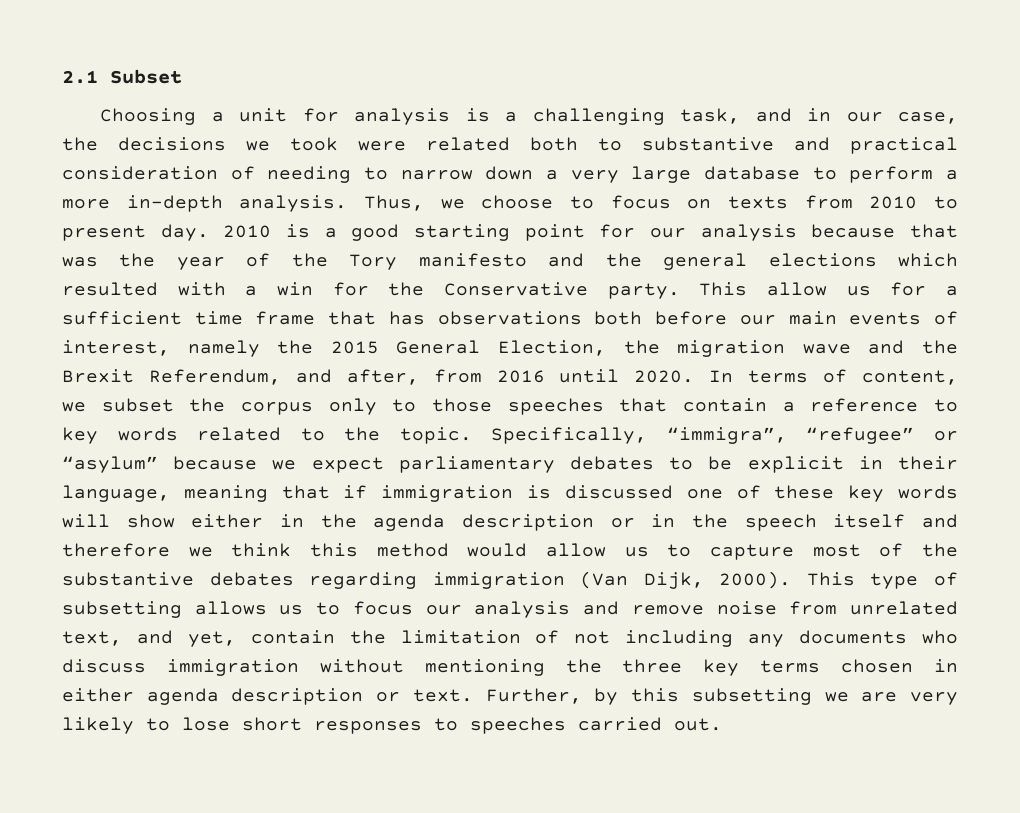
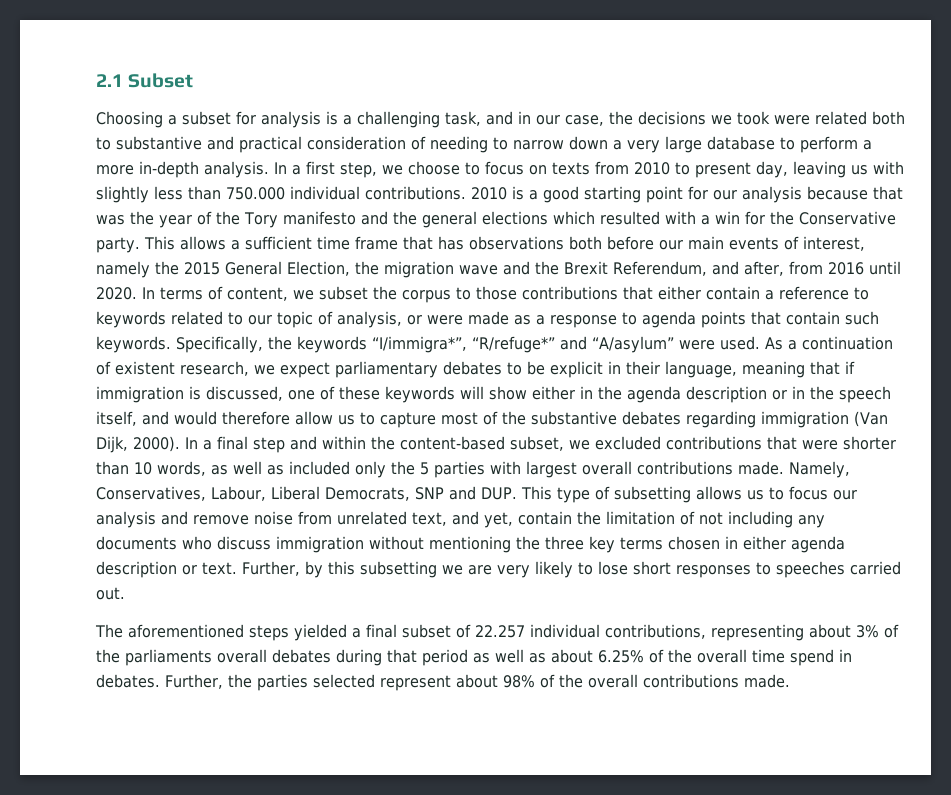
- Choosing a unit for analysis is a challenging task, and in our case, the decisions we took were related both to substantive and practical consideration of needing to narrow down a very large database to perform a more in-depth analysis.
+ Choosing a subset for analysis is a challenging task, and in our case, the decisions we took were related both to substantive and practical consideration of needing to narrow down a very large database to perform a more in-depth analysis.
- Thus, we choose to focus on texts from 2010 to present day.
+ In a first step, we choose to focus on texts from 2010 to present day, leaving us with slightly less than 750.000 individual contributions.
- This allow us for a sufficient time frame that has observations both before our main events of interest, namely the 2015 General Election, the migration wave and the Brexit Referendum, and after, from 2016 until 2020.
+ This allows a sufficient time frame that has observations both before our main events of interest, namely the 2015 General Election, the migration wave and the Brexit Referendum, and after, from 2016 until 2020.
- In terms of content, we subset the corpus only to those speeches that contain a reference to key words related to the topic. Specifically, “immigra”, “refugee” or “asylum” because we expect parliamentary debates to be explicit in their language, meaning that if immigration is discussed one of these key words will show either in the agenda description or in the speech itself and therefore we think this method would allow us to capture most of the substantive debates regarding immigration (Van Dijk, 2000).
+ In terms of content, we subset the corpus to those contributions that either contain a reference to keywords related to our topic of analysis, or were made as a response to agenda points that contain such keywords. Specifically, the keywords “I/immigra*”, “R/refuge*” and “A/asylum” were used. As a continuation of existent research, we expect parliamentary debates to be explicit in their language, meaning that if immigration is discussed, one of these keywords will show either in the agenda description or in the speech itself, and would therefore allow us to capture most of the substantive debates regarding immigration (Van Dijk, 2000).
- This type of subsetting allows us to focus our analysis and remove noise from unrelated text, and yet, contain the limitation of not including any documents who discuss immigration without mentioning the three key terms chosen in either agenda description or text.
+ In a final step and within the content-based subset, we excluded contributions that were shorter than 10 words, as well as included only the 5 parties with largest overall contributions made. Namely, Conservatives, Labour, Liberal Democrats, SNP and DUP. This type of subsetting allows us to focus our analysis and remove noise from unrelated text, and yet, contain the limitation of not including any documents who discuss immigration without mentioning the three key terms chosen in either agenda description or text.
+ The aforementioned steps yielded a final subset of 22.257 individual contributions, representing about 3% of the parliaments overall debates during that period as well as about 6.25% of the overall time spend in debates. Further, the parties selected represent about 98% of the overall contributions made.

